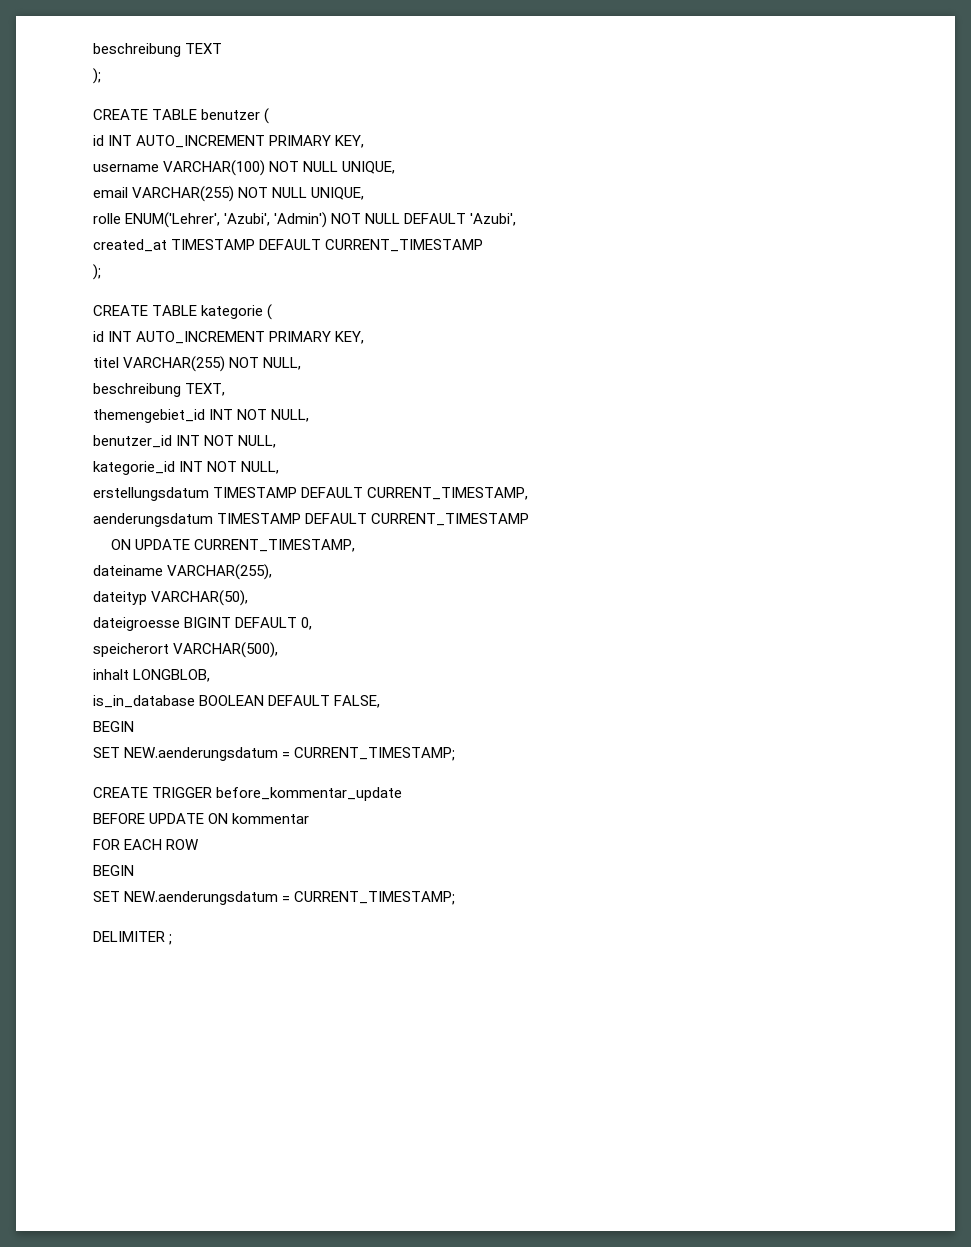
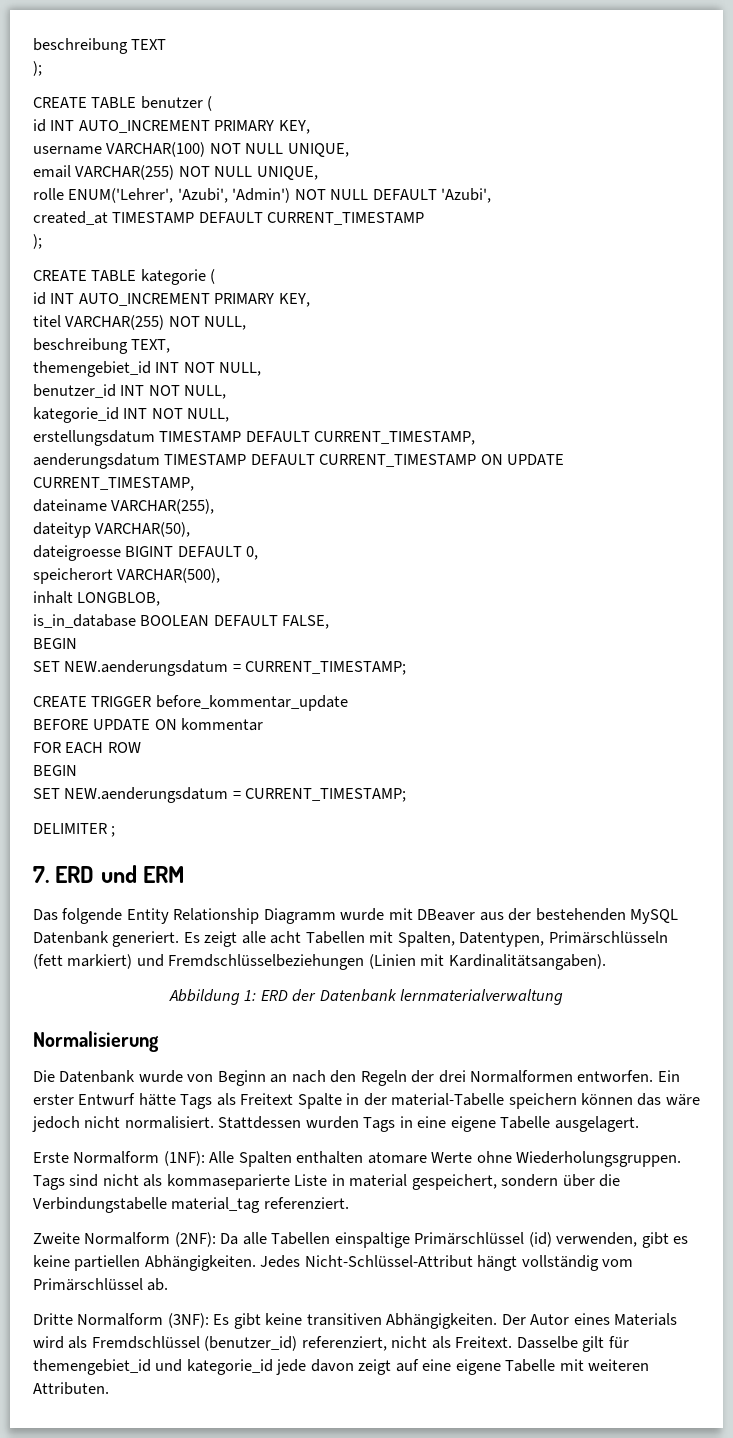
- aenderungsdatum TIMESTAMP DEFAULT CURRENT_TIMESTAMP
- ON UPDATE CURRENT_TIMESTAMP,
+ aenderungsdatum TIMESTAMP DEFAULT CURRENT_TIMESTAMP ON UPDATE CURRENT_TIMESTAMP,
+ 7. ERD und ERM
+ Das folgende Entity Relationship Diagramm wurde mit DBeaver aus der bestehenden MySQL Datenbank generiert. Es zeigt alle acht Tabellen mit Spalten, Datentypen, Primärschlüsseln (fett markiert) und Fremdschlüsselbeziehungen (Linien mit Kardinalitätsangaben).
+ Abbildung 1: ERD der Datenbank lernmaterialverwaltung
+ Normalisierung
+ Die Datenbank wurde von Beginn an nach den Regeln der drei Normalformen entworfen. Ein erster Entwurf hätte Tags als Freitext Spalte in der material-Tabelle speichern können das wäre jedoch nicht normalisiert. Stattdessen wurden Tags in eine eigene Tabelle ausgelagert.
+ Erste Normalform (1NF): Alle Spalten enthalten atomare Werte ohne Wiederholungsgruppen. Tags sind nicht als kommaseparierte Liste in material gespeichert, sondern über die Verbindungstabelle material_tag referenziert.
+ Zweite Normalform (2NF): Da alle Tabellen einspaltige Primärschlüssel (id) verwenden, gibt es keine partiellen Abhängigkeiten. Jedes Nicht-Schlüssel-Attribut hängt vollständig vom Primärschlüssel ab.
+ Dritte Normalform (3NF): Es gibt keine transitiven Abhängigkeiten. Der Autor eines Materials wird als Fremdschlüssel (benutzer_id) referenziert, nicht als Freitext. Dasselbe gilt für themengebiet_id und kategorie_id jede davon zeigt auf eine eigene Tabelle mit weiteren Attributen.

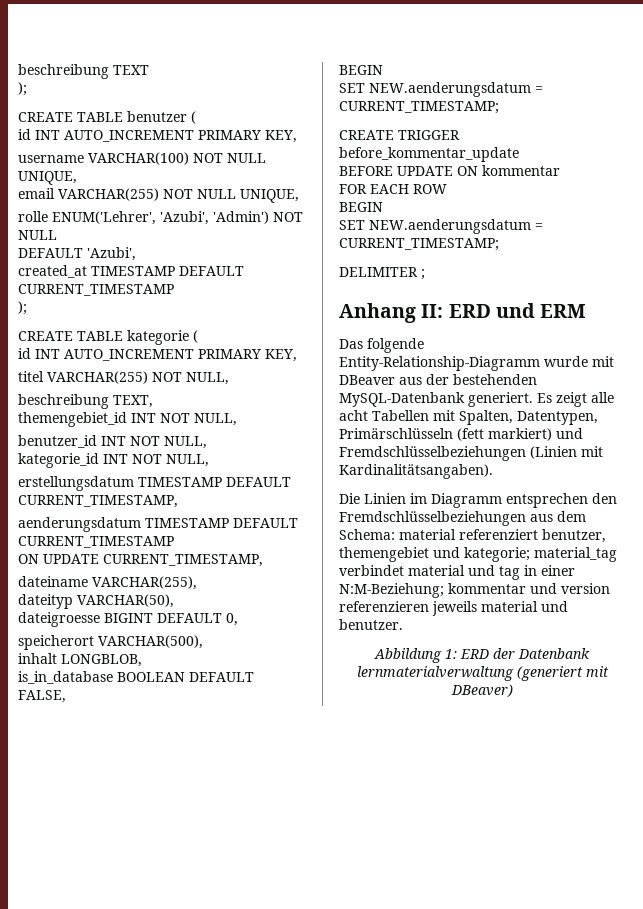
- rolle ENUM('Lehrer', 'Azubi', 'Admin') NOT NULL DEFAULT 'Azubi',
+ rolle ENUM('Lehrer', 'Azubi', 'Admin') NOT NULL
+ DEFAULT 'Azubi',
- aenderungsdatum TIMESTAMP DEFAULT CURRENT_TIMESTAMP ON UPDATE CURRENT_TIMESTAMP,
+ aenderungsdatum TIMESTAMP DEFAULT CURRENT_TIMESTAMP
+ ON UPDATE CURRENT_TIMESTAMP,
- 7. ERD und ERM
+ Anhang II: ERD und ERM
- Das folgende Entity Relationship Diagramm wurde mit DBeaver aus der bestehenden MySQL Datenbank generiert.
+ Das folgende Entity-Relationship-Diagramm wurde mit DBeaver aus der bestehenden MySQL-Datenbank generiert.
+ Die Linien im Diagramm entsprechen den Fremdschlüsselbeziehungen aus dem Schema: material referenziert benutzer, themengebiet und kategorie; material_tag verbindet material und tag in einer N:M-Beziehung; kommentar und version referenzieren jeweils material und benutzer.
- Abbildung 1: ERD der Datenbank lernmaterialverwaltung
- Normalisierung
- Die Datenbank wurde von Beginn an nach den Regeln der drei Normalformen entworfen. Ein erster Entwurf hätte Tags als Freitext Spalte in der material-Tabelle speichern können das wäre jedoch nicht normalisiert. Stattdessen wurden Tags in eine eigene Tabelle ausgelagert.
- Erste Normalform (1NF): Alle Spalten enthalten atomare Werte ohne Wiederholungsgruppen. Tags sind nicht als kommaseparierte Liste in material gespeichert, sondern über die Verbindungstabelle material_tag referenziert.
- Zweite Normalform (2NF): Da alle Tabellen einspaltige Primärschlüssel (id) verwenden, gibt es keine partiellen Abhängigkeiten. Jedes Nicht-Schlüssel-Attribut hängt vollständig vom Primärschlüssel ab.
- Dritte Normalform (3NF): Es gibt keine transitiven Abhängigkeiten. Der Autor eines Materials wird als Fremdschlüssel (benutzer_id) referenziert, nicht als Freitext. Dasselbe gilt für themengebiet_id und kategorie_id jede davon zeigt auf eine eigene Tabelle mit weiteren Attributen.
+ Abbildung 1: ERD der Datenbank lernmaterialverwaltung (generiert mit DBeaver)

